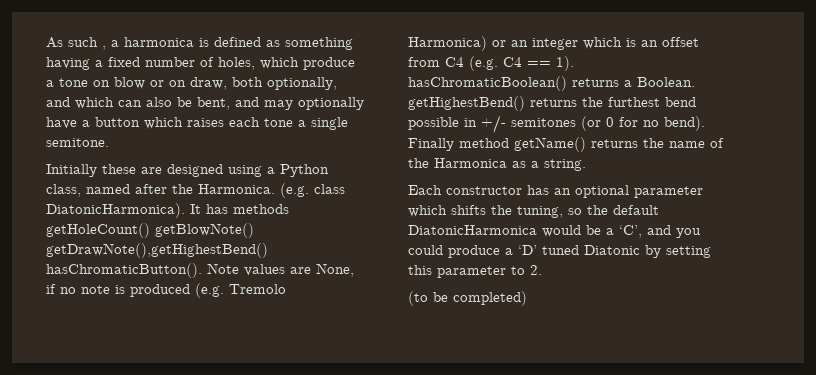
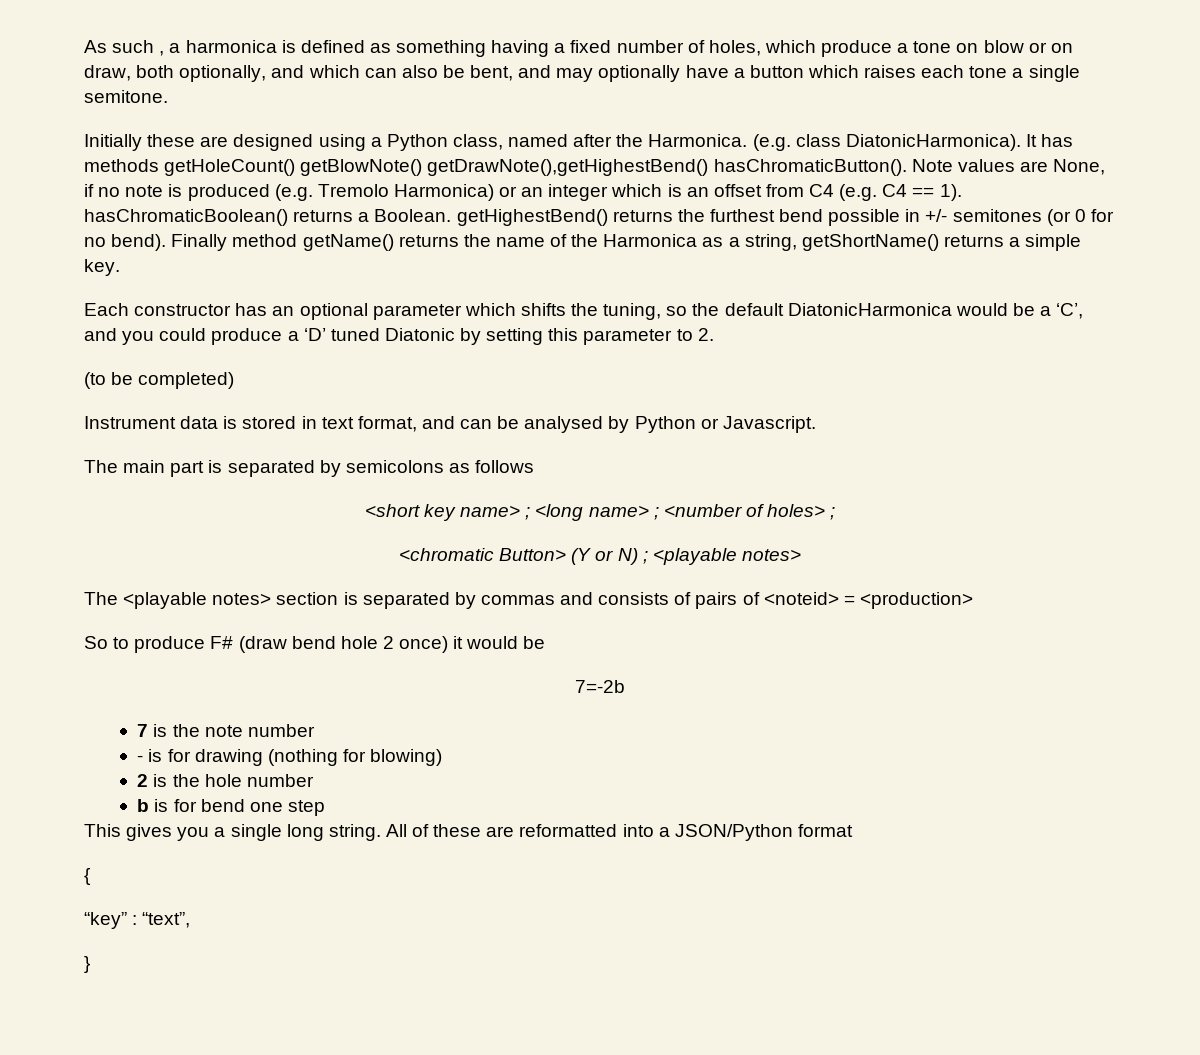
- Finally method getName() returns the name of the Harmonica as a string.
+ Finally method getName() returns the name of the Harmonica as a string, getShortName() returns a simple key.
+ Instrument data is stored in text format, and can be analysed by Python or Javascript.
+ The main part is separated by semicolons as follows
+ <short key name> ; <long name> ; <number of holes> ;
+ <chromatic Button> (Y or N) ; <playable notes>
+ The <playable notes> section is separated by commas and consists of pairs of <noteid> = <production>
+ So to produce F# (draw bend hole 2 once) it would be
+ 7=-2b
+ 7 is the note number
+ - is for drawing (nothing for blowing)
+ 2 is the hole number
+ b is for bend one step
+ This gives you a single long string. All of these are reformatted into a JSON/Python format
+ {
+ “key” : “text”,
+ }

